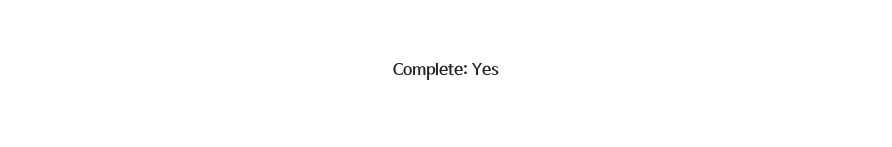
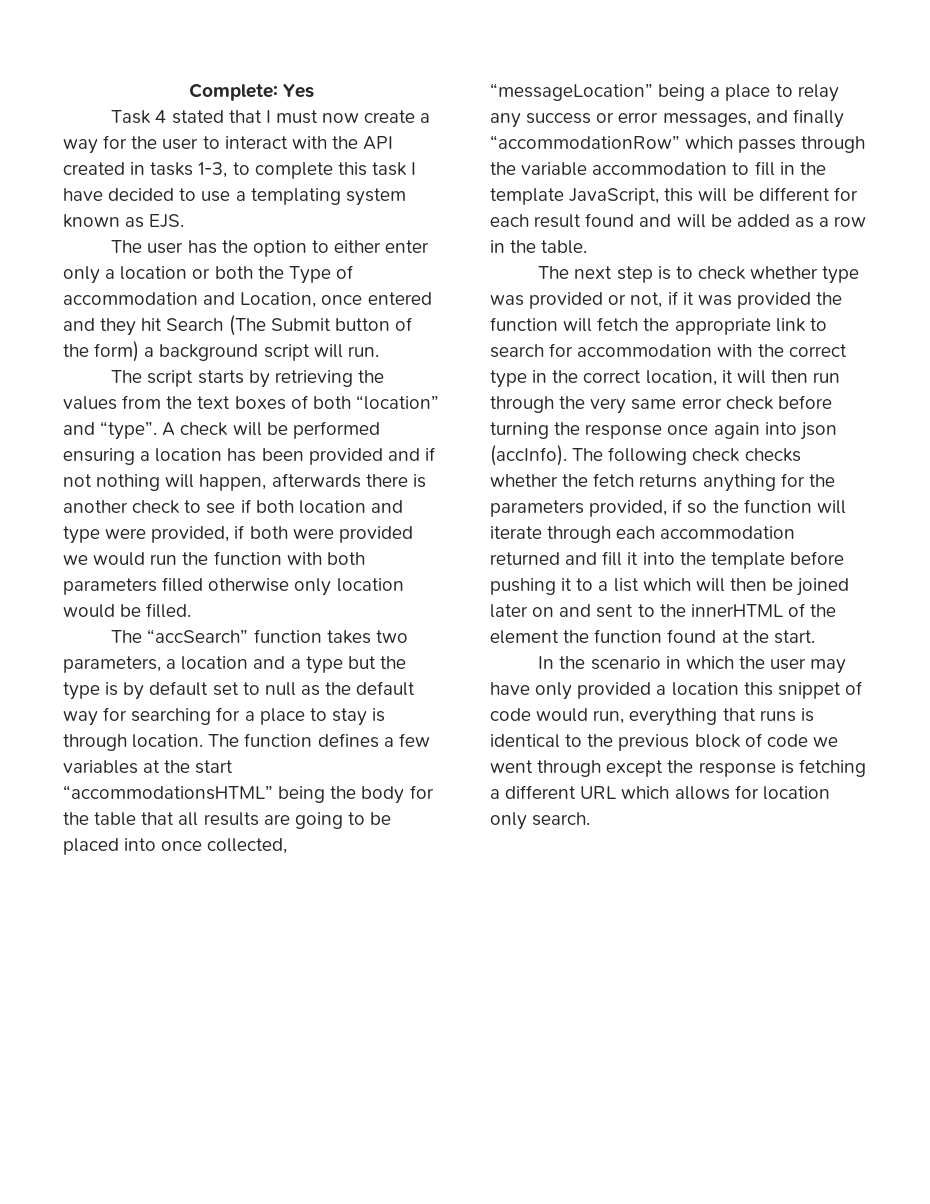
+ Task 4 stated that I must now create a way for the user to interact with the API created in tasks 1-3, to complete this task I have decided to use a templating system known as EJS.
+ The user has the option to either enter only a location or both the Type of accommodation and Location, once entered and they hit Search (The Submit button of the form) a background script will run.
+ The script starts by retrieving the values from the text boxes of both “location” and “type”. A check will be performed ensuring a location has been provided and if not nothing will happen, afterwards there is another check to see if both location and type were provided, if both were provided we would run the function with both parameters filled otherwise only location would be filled.
+ The “accSearch” function takes two parameters, a location and a type but the type is by default set to null as the default way for searching for a place to stay is through location. The function defines a few variables at the start “accommodationsHTML” being the body for the table that all results are going to be placed into once collected, “messageLocation” being a place to relay any success or error messages, and finally “accommodationRow” which passes through the variable accommodation to fill in the template JavaScript, this will be different for each result found and will be added as a row in the table.
+ The next step is to check whether type was provided or not, if it was provided the function will fetch the appropriate link to search for accommodation with the correct type in the correct location, it will then run through the very same error check before turning the response once again into json (accInfo). The following check checks whether the fetch returns anything for the parameters provided, if so the function will iterate through each accommodation returned and fill it into the template before pushing it to a list which will then be joined later on and sent to the innerHTML of the element the function found at the start.
+ In the scenario in which the user may have only provided a location this snippet of code would run, everything that runs is identical to the previous block of code we went through except the response is fetching a different URL which allows for location only search.

